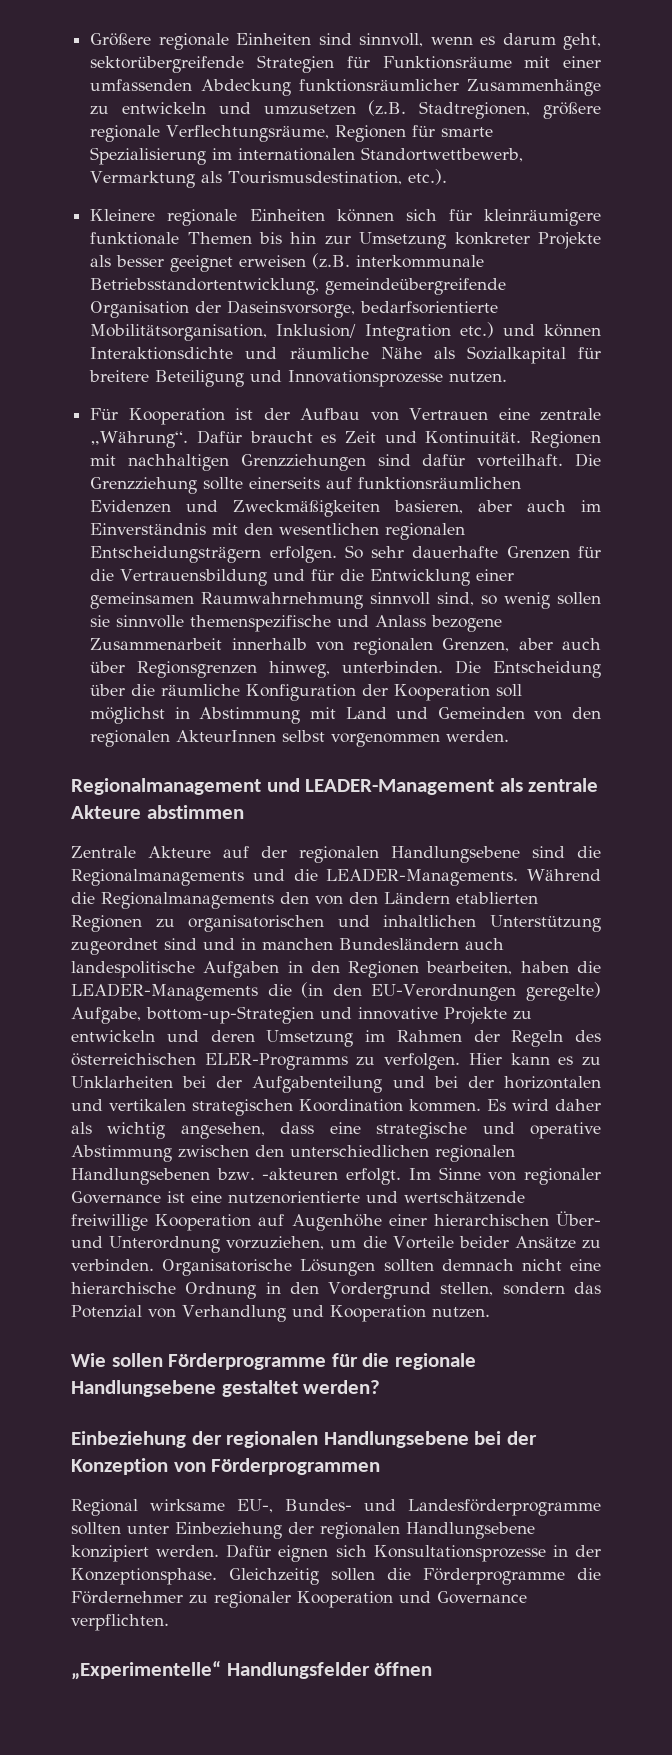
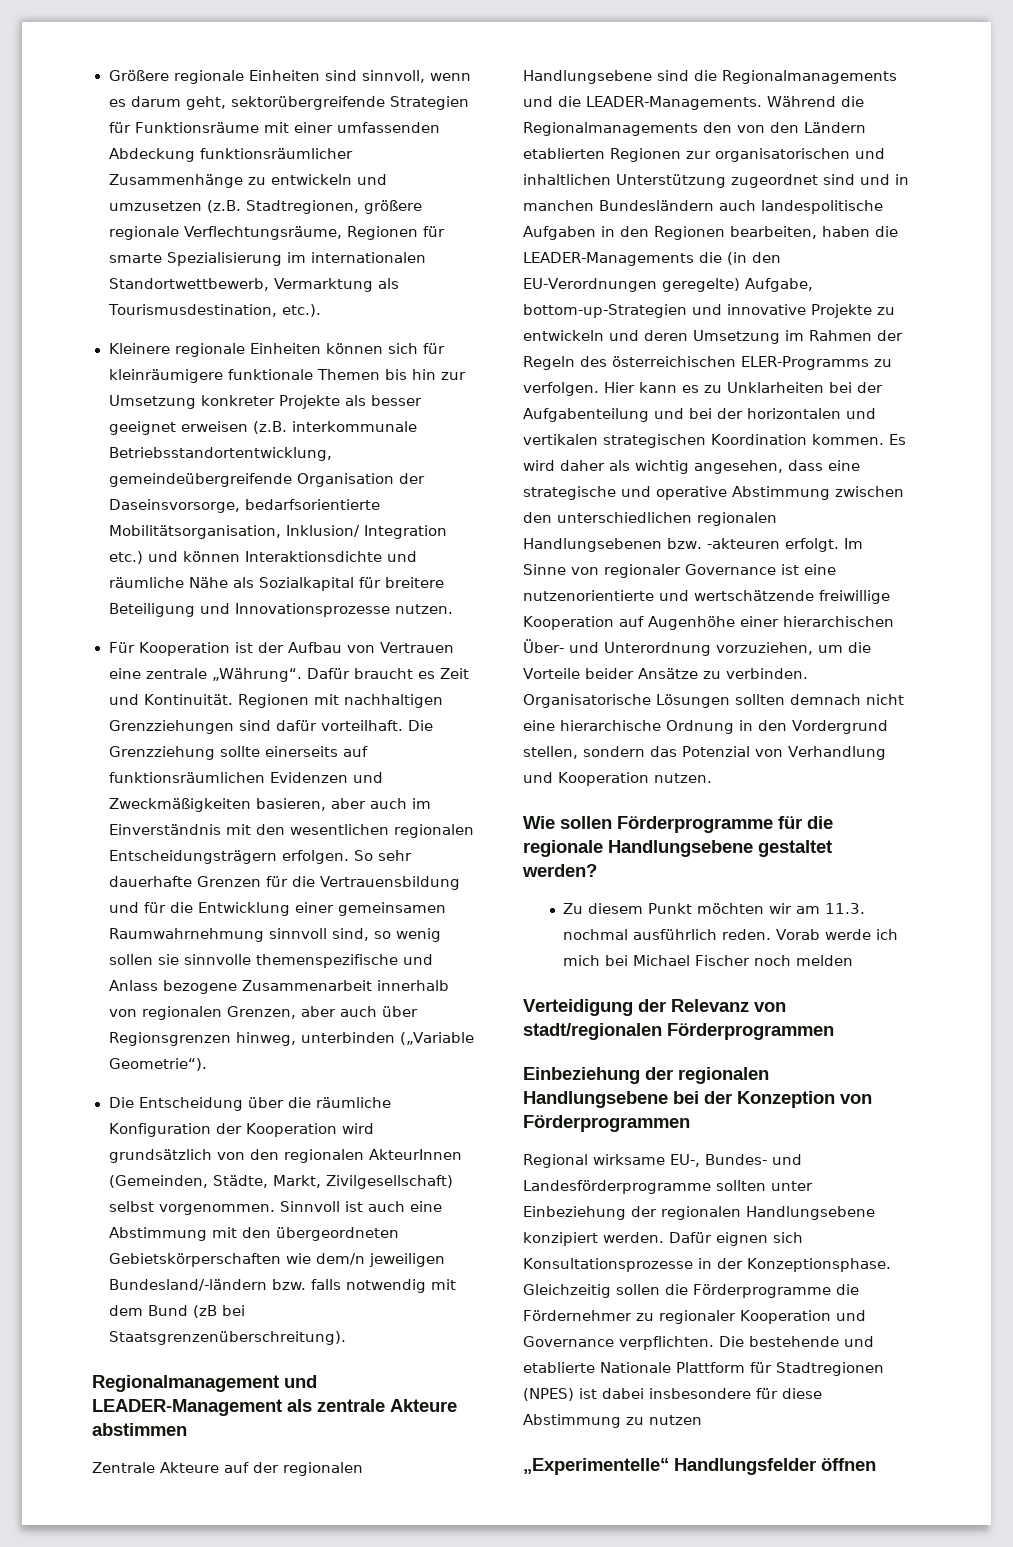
- So sehr dauerhafte Grenzen für die Vertrauensbildung und für die Entwicklung einer gemeinsamen Raumwahrnehmung sinnvoll sind, so wenig sollen sie sinnvolle themenspezifische und Anlass bezogene Zusammenarbeit innerhalb von regionalen Grenzen, aber auch über Regionsgrenzen hinweg, unterbinden. Die Entscheidung über die räumliche Konfiguration der Kooperation soll möglichst in Abstimmung mit Land und Gemeinden von den regionalen AkteurInnen selbst vorgenommen werden.
+ So sehr dauerhafte Grenzen für die Vertrauensbildung und für die Entwicklung einer gemeinsamen Raumwahrnehmung sinnvoll sind, so wenig sollen sie sinnvolle themenspezifische und Anlass bezogene Zusammenarbeit innerhalb von regionalen Grenzen, aber auch über Regionsgrenzen hinweg, unterbinden („Variable Geometrie“).
+ Die Entscheidung über die räumliche Konfiguration der Kooperation wird grundsätzlich von den regionalen AkteurInnen (Gemeinden, Städte, Markt, Zivilgesellschaft) selbst vorgenommen. Sinnvoll ist auch eine Abstimmung mit den übergeordneten Gebietskörperschaften wie dem/n jeweiligen Bundesland/-ländern bzw. falls notwendig mit dem Bund (zB bei Staatsgrenzenüberschreitung).
- Während die Regionalmanagements den von den Ländern etablierten Regionen zu organisatorischen und inhaltlichen Unterstützung zugeordnet sind und in manchen Bundesländern auch landespolitische Aufgaben in den Regionen bearbeiten, haben die LEADER-Managements die (in den EU-Verordnungen geregelte) Aufgabe, bottom-up-Strategien und innovative Projekte zu entwickeln und deren Umsetzung im Rahmen der Regeln des österreichischen ELER-Programms zu verfolgen.
+ Während die Regionalmanagements den von den Ländern etablierten Regionen zur organisatorischen und inhaltlichen Unterstützung zugeordnet sind und in manchen Bundesländern auch landespolitische Aufgaben in den Regionen bearbeiten, haben die LEADER-Managements die (in den EU-Verordnungen geregelte) Aufgabe, bottom-up-Strategien und innovative Projekte zu entwickeln und deren Umsetzung im Rahmen der Regeln des österreichischen ELER-Programms zu verfolgen.
+ Zu diesem Punkt möchten wir am 11.3. nochmal ausführlich reden. Vorab werde ich mich bei Michael Fischer noch melden
+ Verteidigung der Relevanz von stadt/regionalen Förderprogrammen
+ Die bestehende und etablierte Nationale Plattform für Stadtregionen (NPES) ist dabei insbesondere für diese Abstimmung zu nutzen

